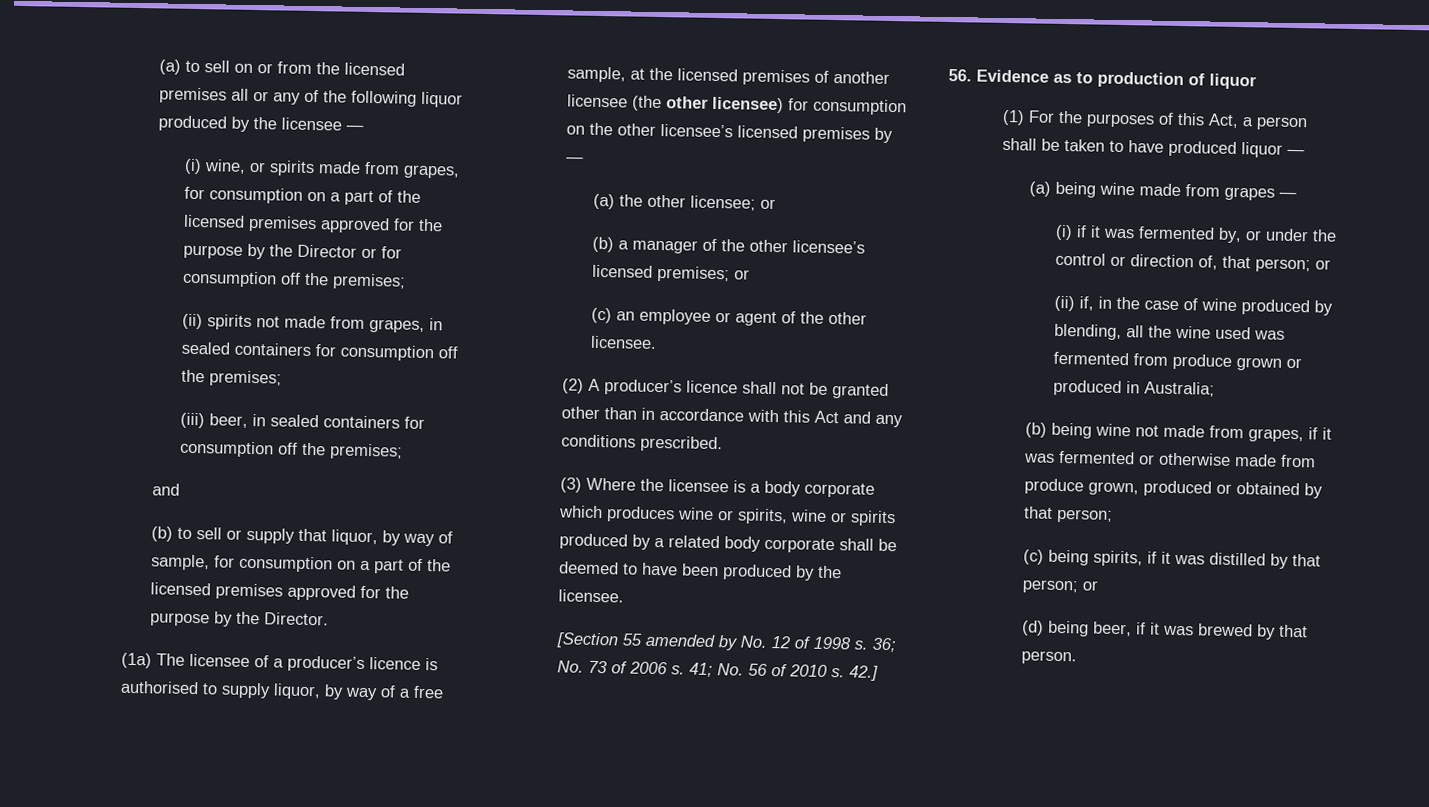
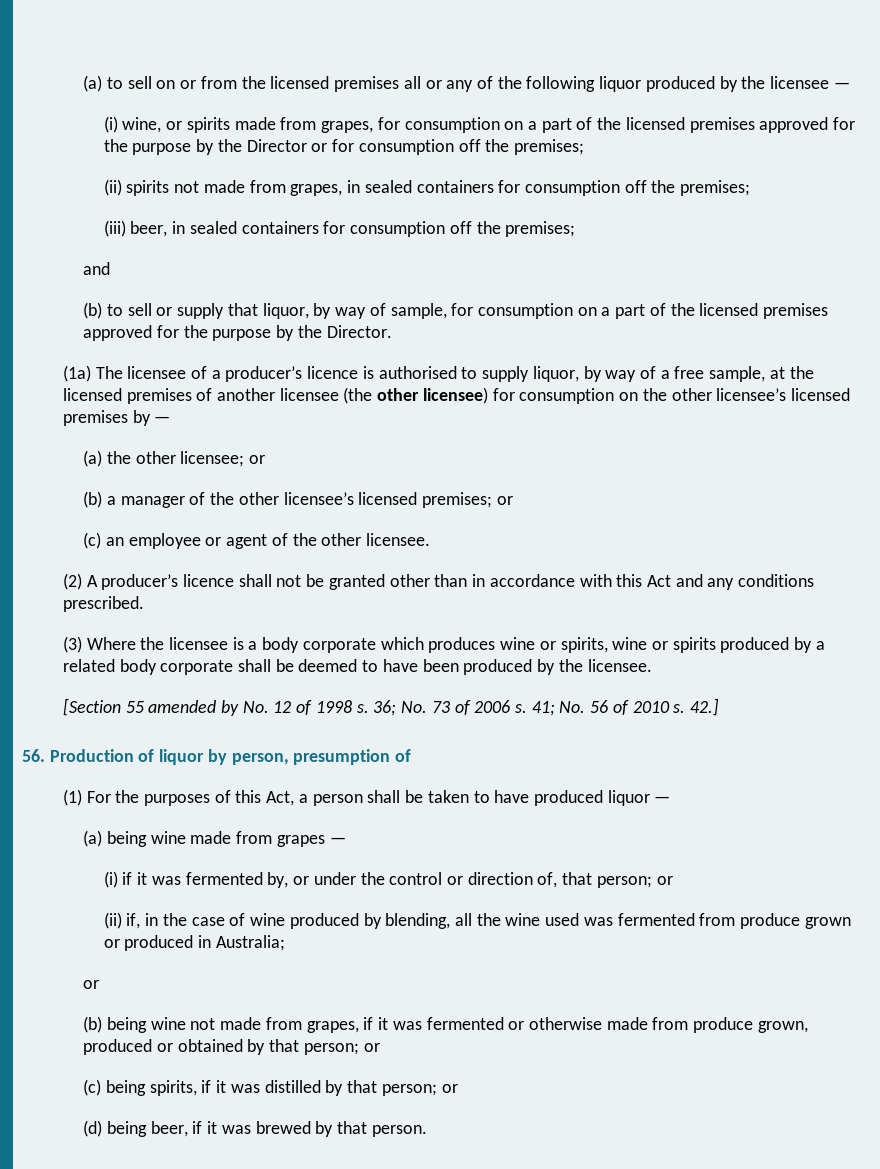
- 56. Evidence as to production of liquor
+ 56. Production of liquor by person, presumption of
  (ii) if, in the case of wine produced by blending, all the wine used was fermented from produce grown or produced in Australia;
+ or
- (b) being wine not made from grapes, if it was fermented or otherwise made from produce grown, produced or obtained by that person;
+ (b) being wine not made from grapes, if it was fermented or otherwise made from produce grown, produced or obtained by that person; or

